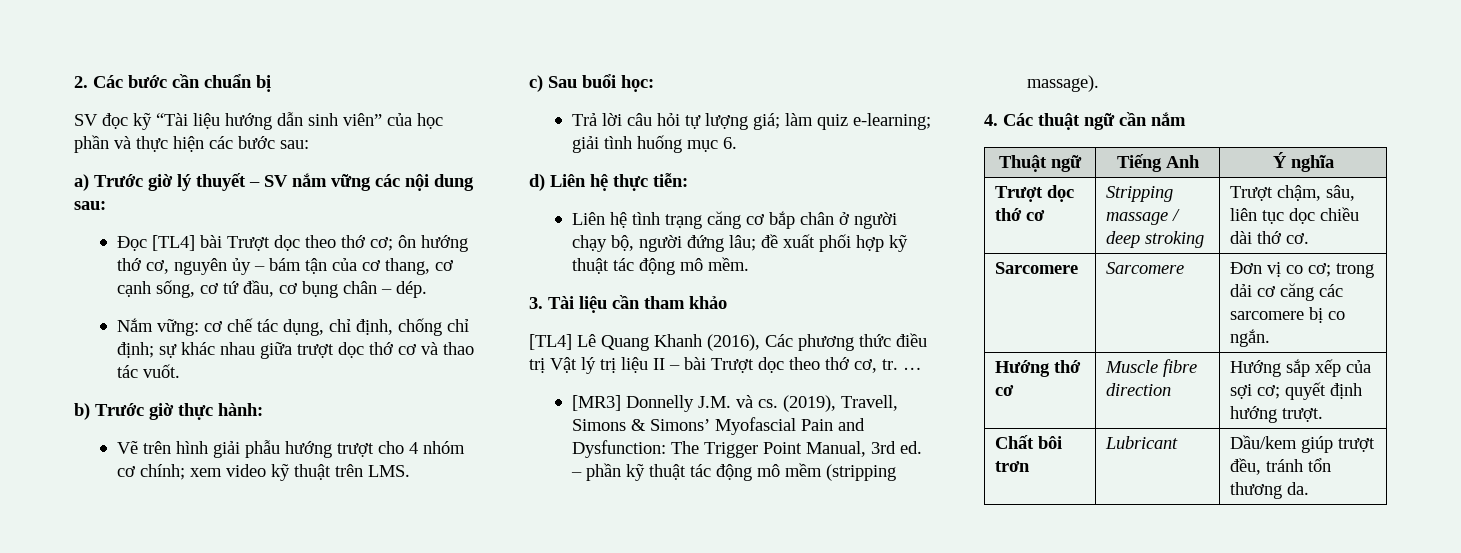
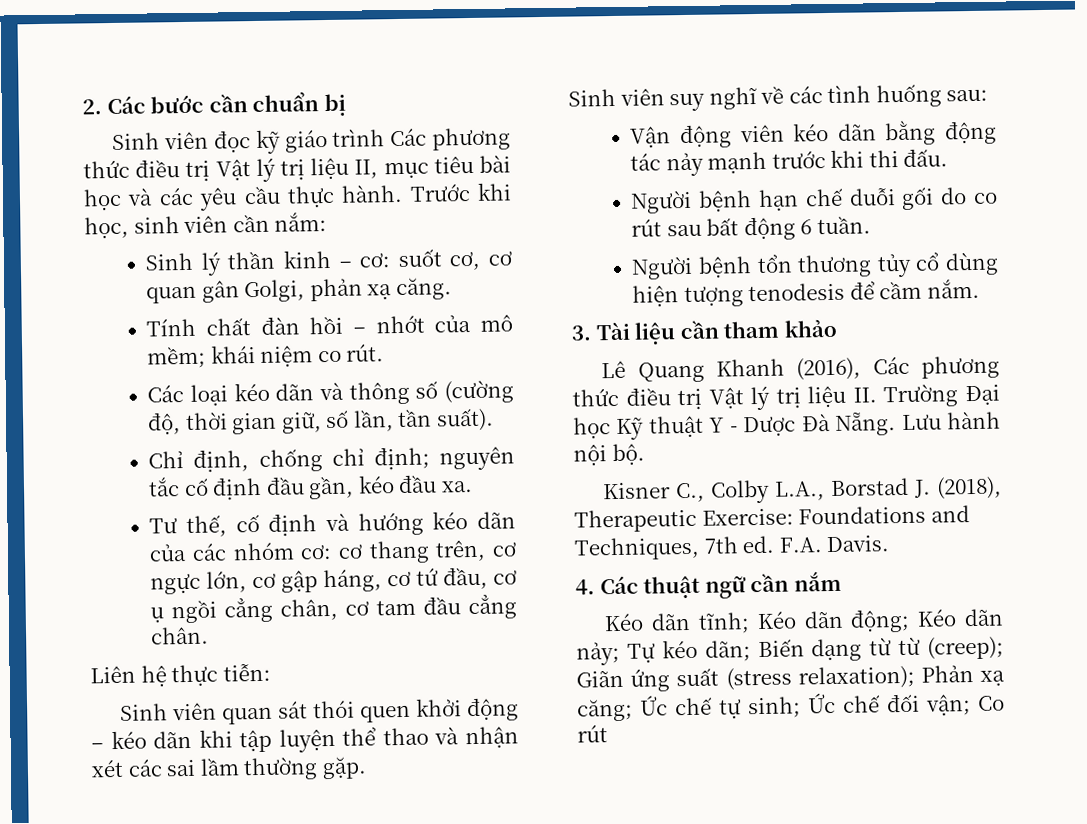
- SV đọc kỹ “Tài liệu hướng dẫn sinh viên” của học phần và thực hiện các bước sau:
- a) Trước giờ lý thuyết – SV nắm vững các nội dung sau:
- Đọc [TL4] bài Trượt dọc theo thớ cơ; ôn hướng thớ cơ, nguyên ủy – bám tận của cơ thang, cơ cạnh sống, cơ tứ đầu, cơ bụng chân – dép.
- Nắm vững: cơ chế tác dụng, chỉ định, chống chỉ định; sự khác nhau giữa trượt dọc thớ cơ và thao tác vuốt.
- b) Trước giờ thực hành:
- Vẽ trên hình giải phẫu hướng trượt cho 4 nhóm cơ chính; xem video kỹ thuật trên LMS.
- c) Sau buổi học:
- Trả lời câu hỏi tự lượng giá; làm quiz e-learning; giải tình huống mục 6.
- d) Liên hệ thực tiễn:
- Liên hệ tình trạng căng cơ bắp chân ở người chạy bộ, người đứng lâu; đề xuất phối hợp kỹ thuật tác động mô mềm.
+ Sinh viên đọc kỹ giáo trình Các phương thức điều trị Vật lý trị liệu II, mục tiêu bài học và các yêu cầu thực hành. Trước khi học, sinh viên cần nắm:
+ Sinh lý thần kinh – cơ: suốt cơ, cơ quan gân Golgi, phản xạ căng.
+ Tính chất đàn hồi – nhớt của mô mềm; khái niệm co rút.
+ Các loại kéo dãn và thông số (cường độ, thời gian giữ, số lần, tần suất).
+ Chỉ định, chống chỉ định; nguyên tắc cố định đầu gần, kéo đầu xa.
+ Tư thế, cố định và hướng kéo dãn của các nhóm cơ: cơ thang trên, cơ ngực lớn, cơ gập háng, cơ tứ đầu, cơ ụ ngồi cẳng chân, cơ tam đầu cẳng chân.
+ Liên hệ thực tiễn:
+ Sinh viên quan sát thói quen khởi động – kéo dãn khi tập luyện thể thao và nhận xét các sai lầm thường gặp.
+ Sinh viên suy nghĩ về các tình huống sau:
+ Vận động viên kéo dãn bằng động tác nảy mạnh trước khi thi đấu.
+ Người bệnh hạn chế duỗi gối do co rút sau bất động 6 tuần.
+ Người bệnh tổn thương tủy cổ dùng hiện tượng tenodesis để cầm nắm.
- [TL4] Lê Quang Khanh (2016), Các phương thức điều trị Vật lý trị liệu II – bài Trượt dọc theo thớ cơ, tr. …
- [MR3] Donnelly J.M. và cs. (2019), Travell, Simons & Simons’ Myofascial Pain and Dysfunction: The Trigger Point Manual, 3rd ed. – phần kỹ thuật tác động mô mềm (stripping massage).
+ Lê Quang Khanh (2016), Các phương thức điều trị Vật lý trị liệu II. Trường Đại học Kỹ thuật Y - Dược Đà Nẵng. Lưu hành nội bộ.
+ Kisner C., Colby L.A., Borstad J. (2018), Therapeutic Exercise: Foundations and Techniques, 7th ed. F.A. Davis.
- Thuật ngữ | Tiếng Anh | Ý nghĩa
- Trượt dọc thớ cơ | Stripping massage / deep stroking | Trượt chậm, sâu, liên tục dọc chiều dài thớ cơ.
- Sarcomere | Sarcomere | Đơn vị co cơ; trong dải cơ căng các sarcomere bị co ngắn.
- Hướng thớ cơ | Muscle fibre direction | Hướng sắp xếp của sợi cơ; quyết định hướng trượt.
- Chất bôi trơn | Lubricant | Dầu/kem giúp trượt đều, tránh tổn thương da.
+ Kéo dãn tĩnh; Kéo dãn động; Kéo dãn nảy; Tự kéo dãn; Biến dạng từ từ (creep); Giãn ứng suất (stress relaxation); Phản xạ căng; Ức chế tự sinh; Ức chế đối vận; Co rút

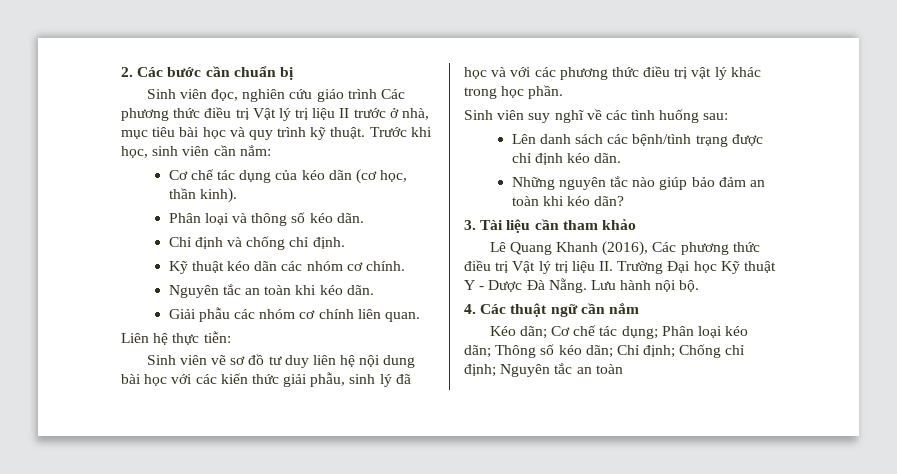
- Sinh viên đọc kỹ giáo trình Các phương thức điều trị Vật lý trị liệu II, mục tiêu bài học và các yêu cầu thực hành.
+ Sinh viên đọc, nghiên cứu giáo trình Các phương thức điều trị Vật lý trị liệu II trước ở nhà, mục tiêu bài học và quy trình kỹ thuật.
- Sinh lý thần kinh – cơ: suốt cơ, cơ quan gân Golgi, phản xạ căng.
- Tính chất đàn hồi – nhớt của mô mềm; khái niệm co rút.
- Các loại kéo dãn và thông số (cường độ, thời gian giữ, số lần, tần suất).
- Chỉ định, chống chỉ định; nguyên tắc cố định đầu gần, kéo đầu xa.
- Tư thế, cố định và hướng kéo dãn của các nhóm cơ: cơ thang trên, cơ ngực lớn, cơ gập háng, cơ tứ đầu, cơ ụ ngồi cẳng chân, cơ tam đầu cẳng chân.
+ Cơ chế tác dụng của kéo dãn (cơ học, thần kinh).
+ Phân loại và thông số kéo dãn.
+ Chỉ định và chống chỉ định.
+ Kỹ thuật kéo dãn các nhóm cơ chính.
+ Nguyên tắc an toàn khi kéo dãn.
+ Giải phẫu các nhóm cơ chính liên quan.
- Sinh viên quan sát thói quen khởi động – kéo dãn khi tập luyện thể thao và nhận xét các sai lầm thường gặp.
+ Sinh viên vẽ sơ đồ tư duy liên hệ nội dung bài học với các kiến thức giải phẫu, sinh lý đã học và với các phương thức điều trị vật lý khác trong học phần.
- Vận động viên kéo dãn bằng động tác nảy mạnh trước khi thi đấu.
- Người bệnh hạn chế duỗi gối do co rút sau bất động 6 tuần.
- Người bệnh tổn thương tủy cổ dùng hiện tượng tenodesis để cầm nắm.
+ Lên danh sách các bệnh/tình trạng được chỉ định kéo dãn.
+ Những nguyên tắc nào giúp bảo đảm an toàn khi kéo dãn?
- Kisner C., Colby L.A., Borstad J. (2018), Therapeutic Exercise: Foundations and Techniques, 7th ed. F.A. Davis.
- Kéo dãn tĩnh; Kéo dãn động; Kéo dãn nảy; Tự kéo dãn; Biến dạng từ từ (creep); Giãn ứng suất (stress relaxation); Phản xạ căng; Ức chế tự sinh; Ức chế đối vận; Co rút
+ Kéo dãn; Cơ chế tác dụng; Phân loại kéo dãn; Thông số kéo dãn; Chỉ định; Chống chỉ định; Nguyên tắc an toàn

